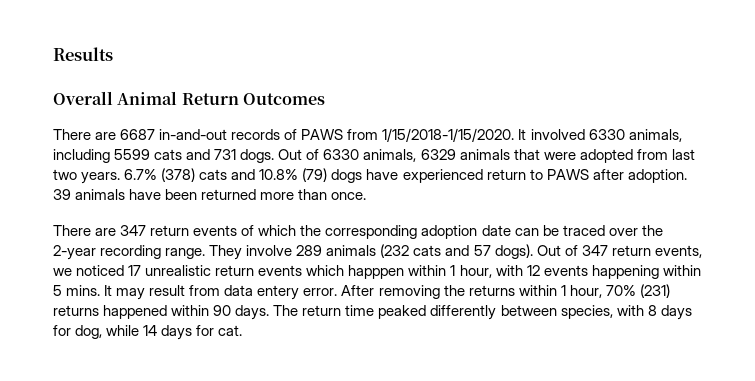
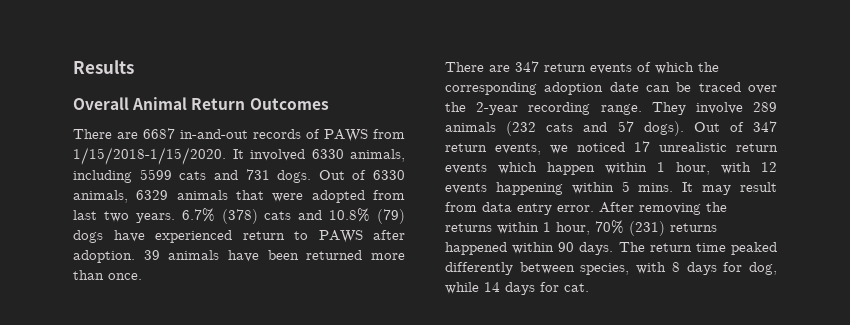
- Out of 347 return events, we noticed 17 unrealistic return events which happpen within 1 hour, with 12 events happening within 5 mins.
+ Out of 347 return events, we noticed 17 unrealistic return events which happen within 1 hour, with 12 events happening within 5 mins.
- It may result from data entery error.
+ It may result from data entry error.

